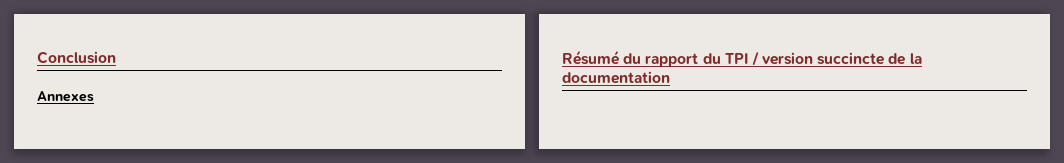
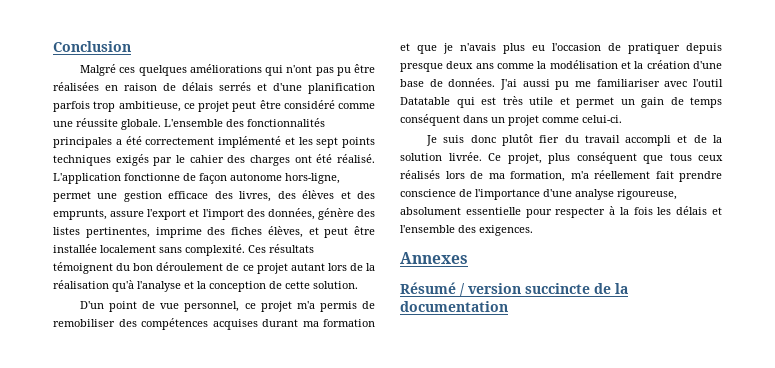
+ Malgré ces quelques améliorations qui n'ont pas pu être réalisées en raison de délais serrés et d'une planification parfois trop ambitieuse, ce projet peut être considéré comme une réussite globale. L'ensemble des fonctionnalités principales a été correctement implémenté et les sept points techniques exigés par le cahier des charges ont été réalisé. L'application fonctionne de façon autonome hors-ligne, permet une gestion efficace des livres, des élèves et des emprunts, assure l'export et l'import des données, génère des listes pertinentes, imprime des fiches élèves, et peut être installée localement sans complexité. Ces résultats témoignent du bon déroulement de ce projet autant lors de la réalisation qu'à l'analyse et la conception de cette solution.
+ D'un point de vue personnel, ce projet m'a permis de remobiliser des compétences acquises durant ma formation et que je n'avais plus eu l'occasion de pratiquer depuis presque deux ans comme la modélisation et la création d'une base de données. J'ai aussi pu me familiariser avec l'outil Datatable qui est très utile et permet un gain de temps conséquent dans un projet comme celui-ci.
+ Je suis donc plutôt fier du travail accompli et de la solution livrée. Ce projet, plus conséquent que tous ceux réalisés lors de ma formation, m'a réellement fait prendre conscience de l'importance d'une analyse rigoureuse, absolument essentielle pour respecter à la fois les délais et l'ensemble des exigences.
  Annexes
- Résumé du rapport du TPI / version succincte de la documentation
+ Résumé / version succincte de la documentation

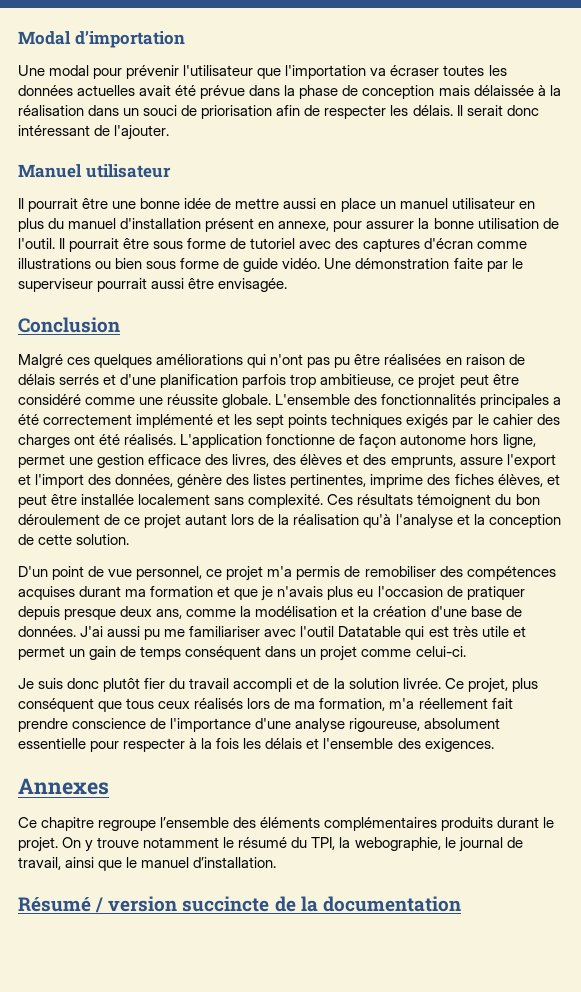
+ Modal d’importation
+ Une modal pour prévenir l'utilisateur que l'importation va écraser toutes les données actuelles avait été prévue dans la phase de conception mais délaissée à la réalisation dans un souci de priorisation afin de respecter les délais. Il serait donc intéressant de l'ajouter.
+ Manuel utilisateur
+ Il pourrait être une bonne idée de mettre aussi en place un manuel utilisateur en plus du manuel d'installation présent en annexe, pour assurer la bonne utilisation de l'outil. Il pourrait être sous forme de tutoriel avec des captures d'écran comme illustrations ou bien sous forme de guide vidéo. Une démonstration faite par le superviseur pourrait aussi être envisagée.
- L'ensemble des fonctionnalités principales a été correctement implémenté et les sept points techniques exigés par le cahier des charges ont été réalisé.
+ L'ensemble des fonctionnalités principales a été correctement implémenté et les sept points techniques exigés par le cahier des charges ont été réalisés.
- L'application fonctionne de façon autonome hors-ligne, permet une gestion efficace des livres, des élèves et des emprunts, assure l'export et l'import des données, génère des listes pertinentes, imprime des fiches élèves, et peut être installée localement sans complexité.
+ L'application fonctionne de façon autonome hors ligne, permet une gestion efficace des livres, des élèves et des emprunts, assure l'export et l'import des données, génère des listes pertinentes, imprime des fiches élèves, et peut être installée localement sans complexité.
- D'un point de vue personnel, ce projet m'a permis de remobiliser des compétences acquises durant ma formation et que je n'avais plus eu l'occasion de pratiquer depuis presque deux ans comme la modélisation et la création d'une base de données.
+ D'un point de vue personnel, ce projet m'a permis de remobiliser des compétences acquises durant ma formation et que je n'avais plus eu l'occasion de pratiquer depuis presque deux ans, comme la modélisation et la création d'une base de données.
+ Ce chapitre regroupe l’ensemble des éléments complémentaires produits durant le projet. On y trouve notamment le résumé du TPI, la webographie, le journal de travail, ainsi que le manuel d’installation.

